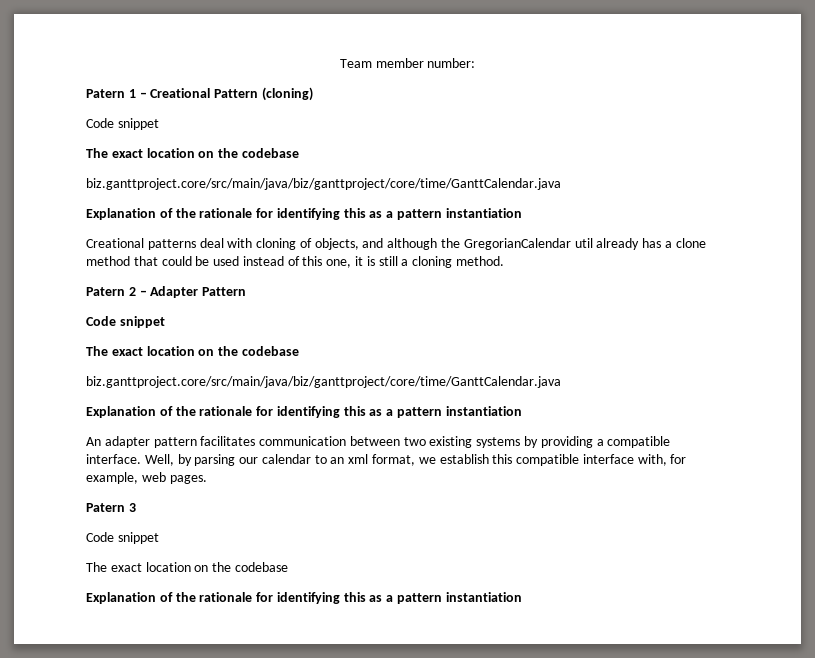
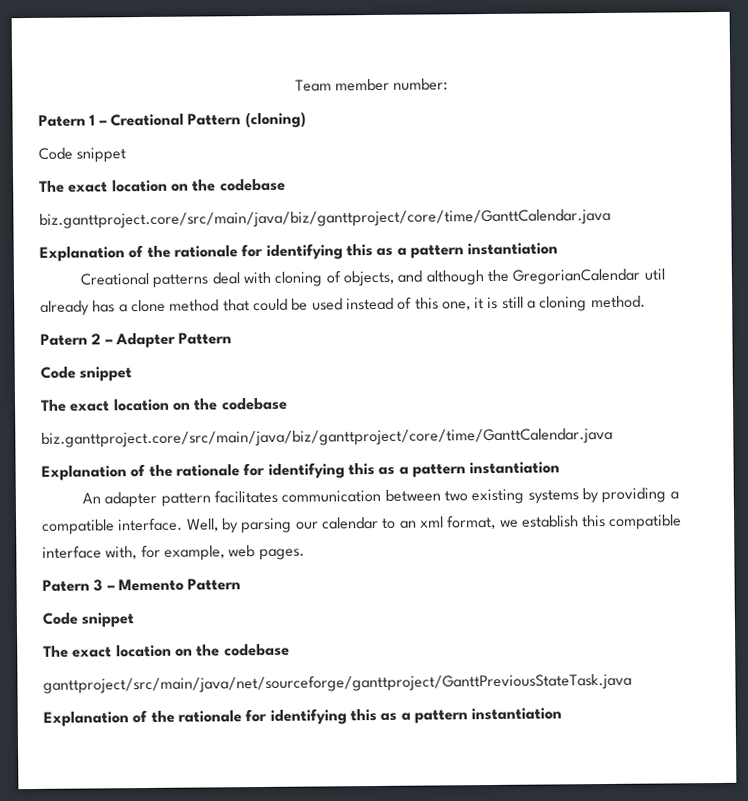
- Patern 3
+ Patern 3 – Memento Pattern
  Code snippet
  The exact location on the codebase
+ ganttproject/src/main/java/net/sourceforge/ganttproject/GanttPreviousStateTask.java

